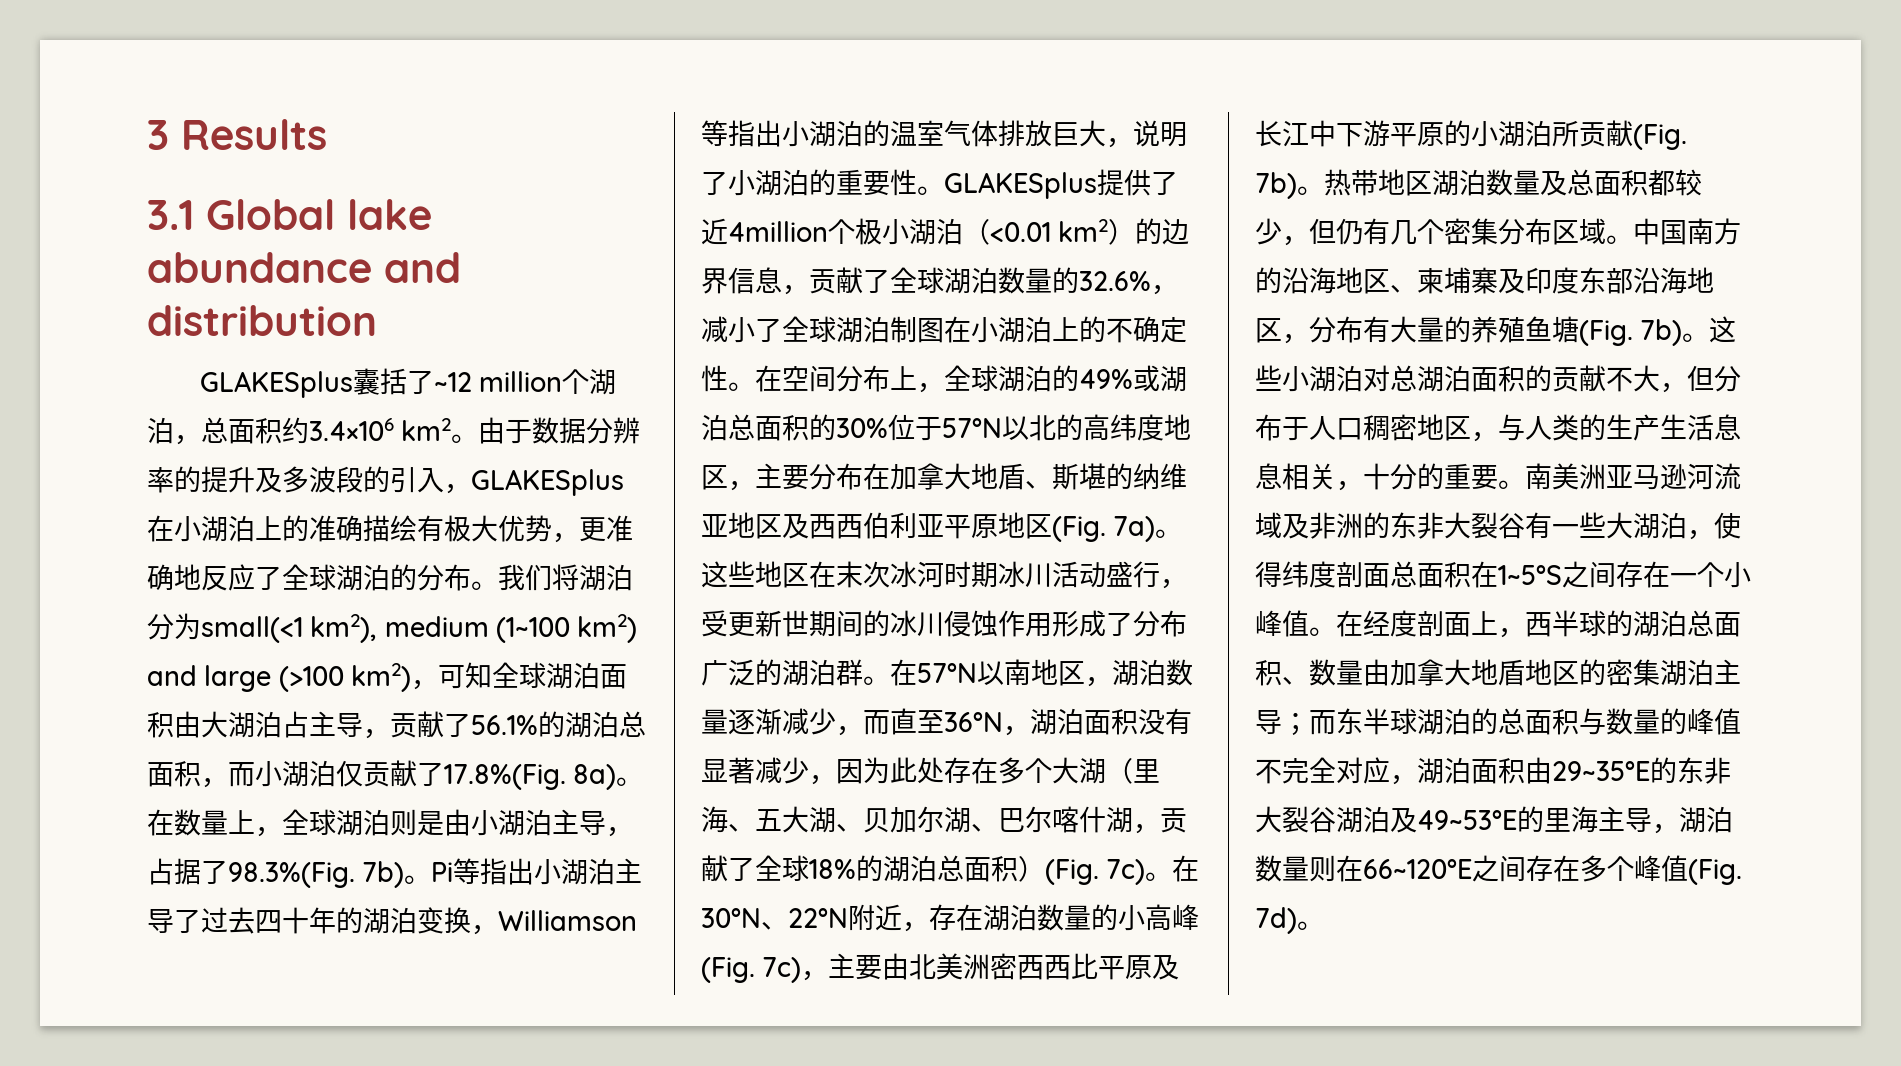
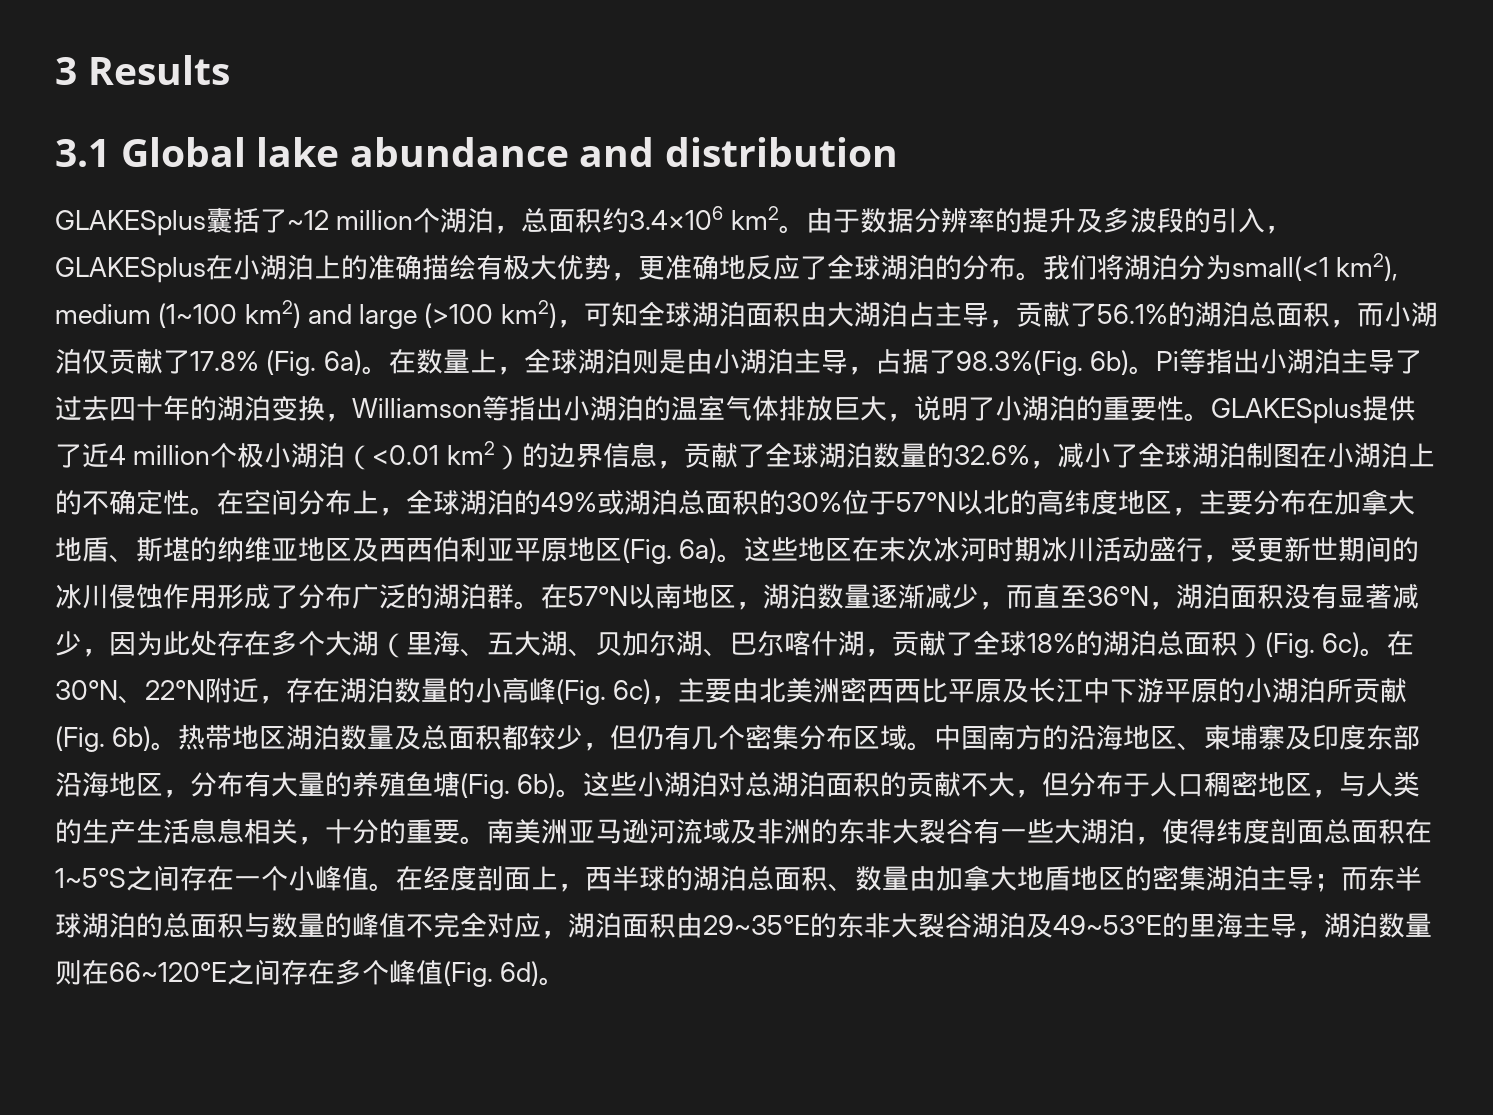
- 我们将湖泊分为small(<1 km2), medium (1~100 km2) and large (>100 km2)，可知全球湖泊面积由大湖泊占主导，贡献了56.1%的湖泊总面积，而小湖泊仅贡献了17.8%(Fig. 8a)。
+ 我们将湖泊分为small(<1 km2), medium (1~100 km2) and large (>100 km2)，可知全球湖泊面积由大湖泊占主导，贡献了56.1%的湖泊总面积，而小湖泊仅贡献了17.8% (Fig. 6a)。
- 在数量上，全球湖泊则是由小湖泊主导，占据了98.3%(Fig. 7b)。
+ 在数量上，全球湖泊则是由小湖泊主导，占据了98.3%(Fig. 6b)。
- GLAKESplus提供了近4million个极小湖泊（<0.01 km2）的边界信息，贡献了全球湖泊数量的32.6%，减小了全球湖泊制图在小湖泊上的不确定性。
+ GLAKESplus提供了近4 million个极小湖泊（<0.01 km2）的边界信息，贡献了全球湖泊数量的32.6%，减小了全球湖泊制图在小湖泊上的不确定性。
- 在空间分布上，全球湖泊的49%或湖泊总面积的30%位于57°N以北的高纬度地区，主要分布在加拿大地盾、斯堪的纳维亚地区及西西伯利亚平原地区(Fig. 7a)。
+ 在空间分布上，全球湖泊的49%或湖泊总面积的30%位于57°N以北的高纬度地区，主要分布在加拿大地盾、斯堪的纳维亚地区及西西伯利亚平原地区(Fig. 6a)。
- 在57°N以南地区，湖泊数量逐渐减少，而直至36°N，湖泊面积没有显著减少，因为此处存在多个大湖（里海、五大湖、贝加尔湖、巴尔喀什湖，贡献了全球18%的湖泊总面积）(Fig. 7c)。
+ 在57°N以南地区，湖泊数量逐渐减少，而直至36°N，湖泊面积没有显著减少，因为此处存在多个大湖（里海、五大湖、贝加尔湖、巴尔喀什湖，贡献了全球18%的湖泊总面积）(Fig. 6c)。
- 在30°N、22°N附近，存在湖泊数量的小高峰(Fig. 7c)，主要由北美洲密西西比平原及长江中下游平原的小湖泊所贡献(Fig. 7b)。
+ 在30°N、22°N附近，存在湖泊数量的小高峰(Fig. 6c)，主要由北美洲密西西比平原及长江中下游平原的小湖泊所贡献(Fig. 6b)。
- 中国南方的沿海地区、柬埔寨及印度东部沿海地区，分布有大量的养殖鱼塘(Fig. 7b)。
+ 中国南方的沿海地区、柬埔寨及印度东部沿海地区，分布有大量的养殖鱼塘(Fig. 6b)。
- 在经度剖面上，西半球的湖泊总面积、数量由加拿大地盾地区的密集湖泊主导；而东半球湖泊的总面积与数量的峰值不完全对应，湖泊面积由29~35°E的东非大裂谷湖泊及49~53°E的里海主导，湖泊数量则在66~120°E之间存在多个峰值(Fig. 7d)。
+ 在经度剖面上，西半球的湖泊总面积、数量由加拿大地盾地区的密集湖泊主导；而东半球湖泊的总面积与数量的峰值不完全对应，湖泊面积由29~35°E的东非大裂谷湖泊及49~53°E的里海主导，湖泊数量则在66~120°E之间存在多个峰值(Fig. 6d)。

